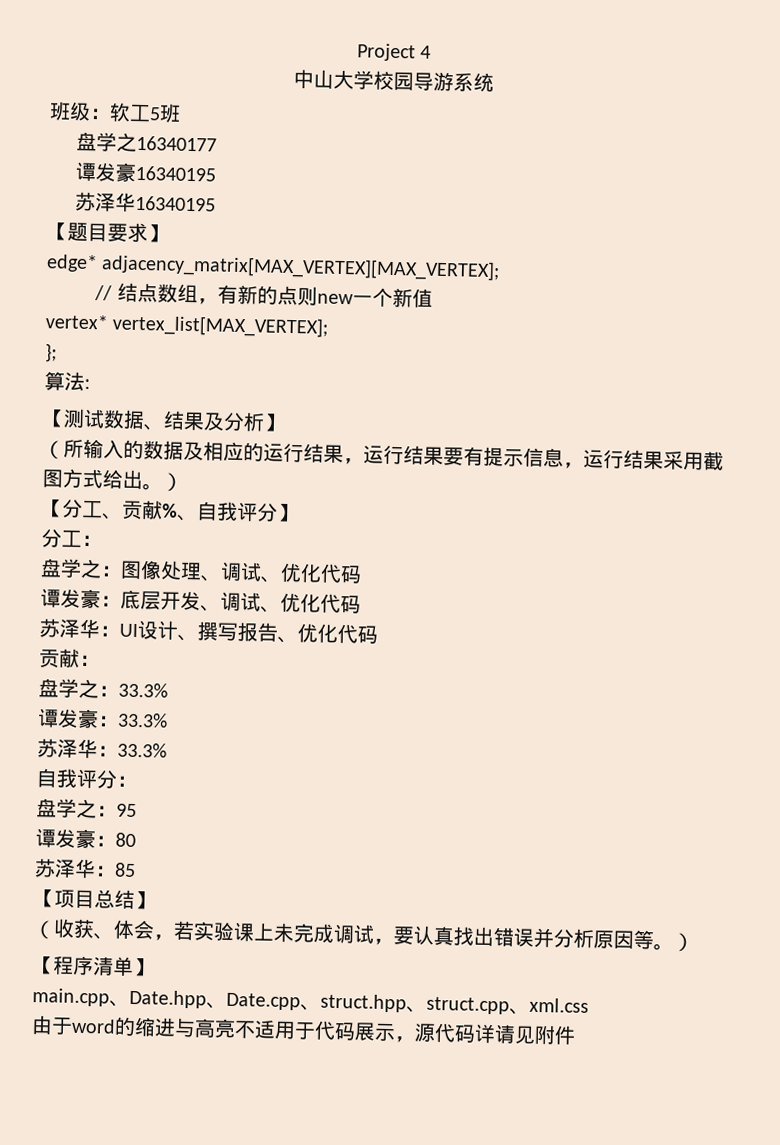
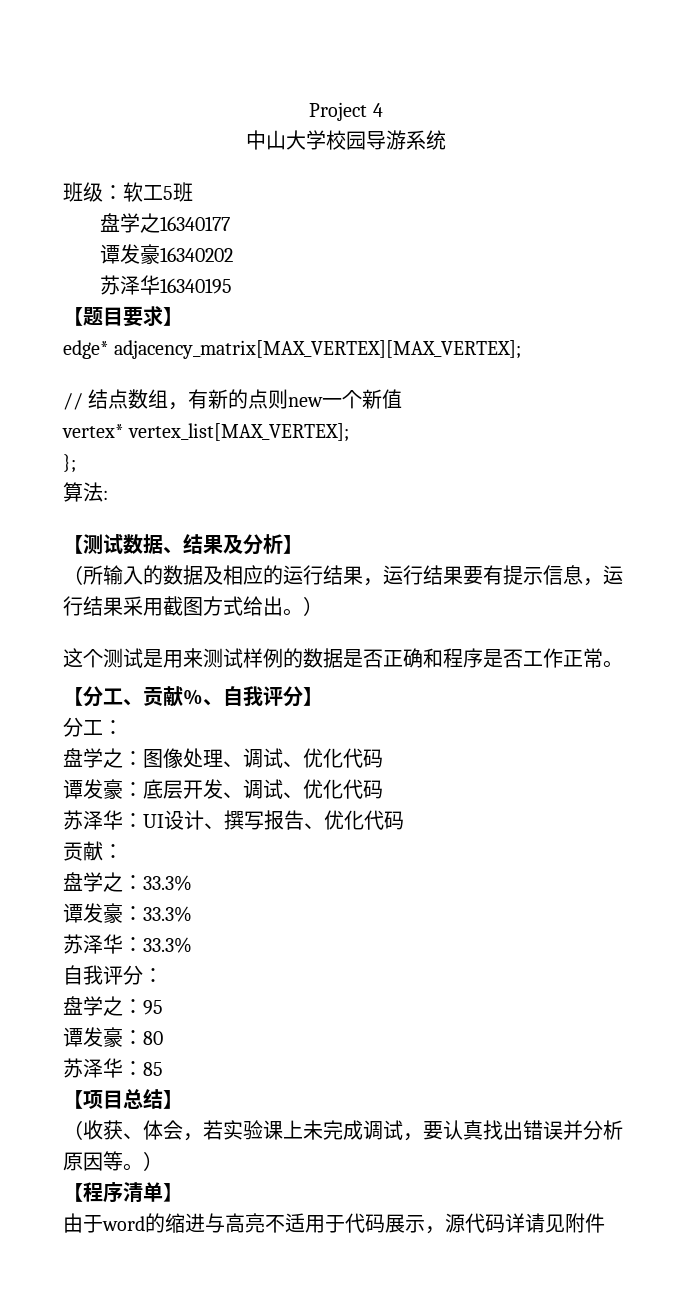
- 谭发豪16340195
+ 谭发豪16340202
+ 这个测试是用来测试样例的数据是否正确和程序是否工作正常。
- main.cpp、Date.hpp、Date.cpp、struct.hpp、struct.cpp、xml.css

